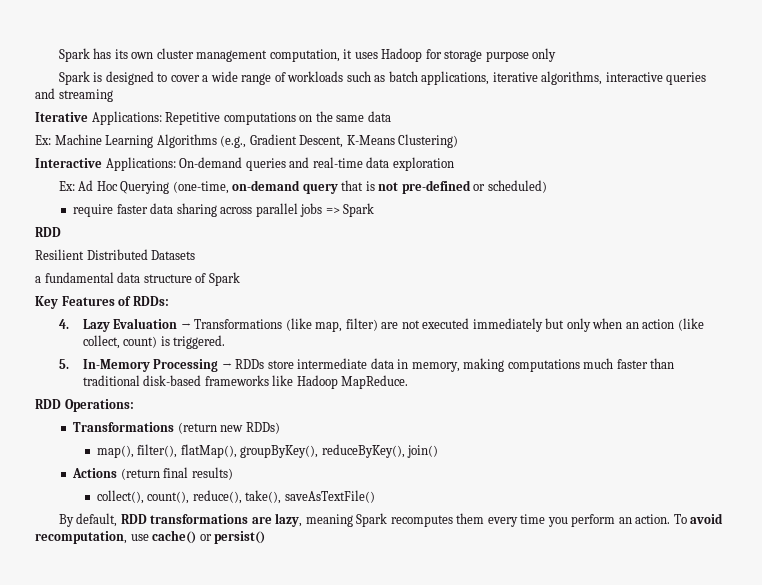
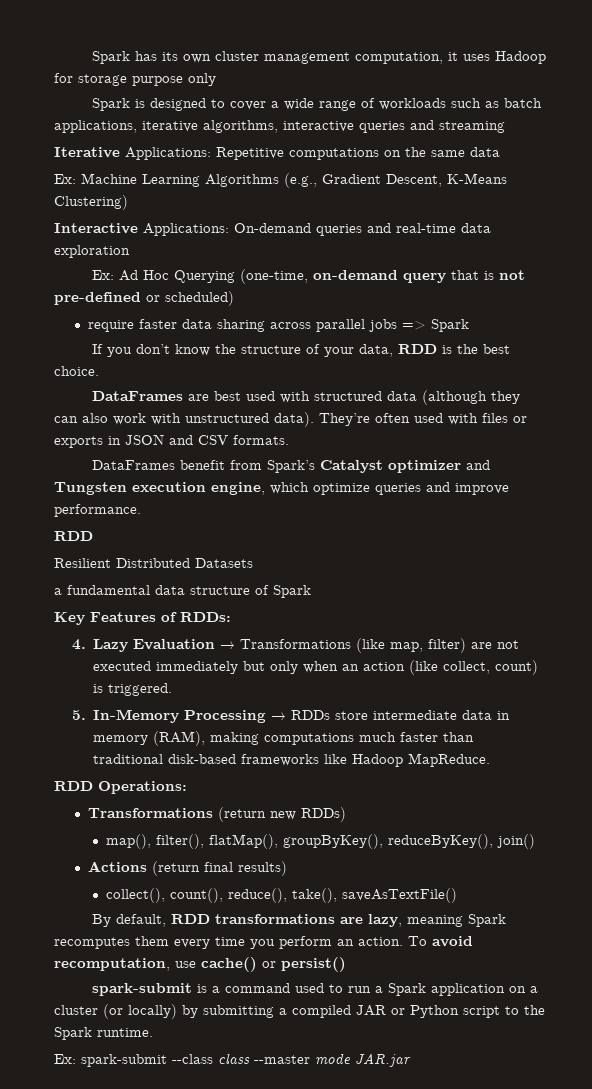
+ If you don’t know the structure of your data, RDD is the best choice.
+ DataFrames are best used with structured data (although they can also work with unstructured data). They’re often used with files or exports in JSON and CSV formats.
+ DataFrames benefit from Spark’s Catalyst optimizer and Tungsten execution engine, which optimize queries and improve performance.
- 5. In-Memory Processing → RDDs store intermediate data in memory, making computations much faster than traditional disk-based frameworks like Hadoop MapReduce.
+ 5. In-Memory Processing → RDDs store intermediate data in memory (RAM), making computations much faster than traditional disk-based frameworks like Hadoop MapReduce.
+ spark-submit is a command used to run a Spark application on a cluster (or locally) by submitting a compiled JAR or Python script to the Spark runtime.
+ Ex: spark-submit --class class --master mode JAR.jar

